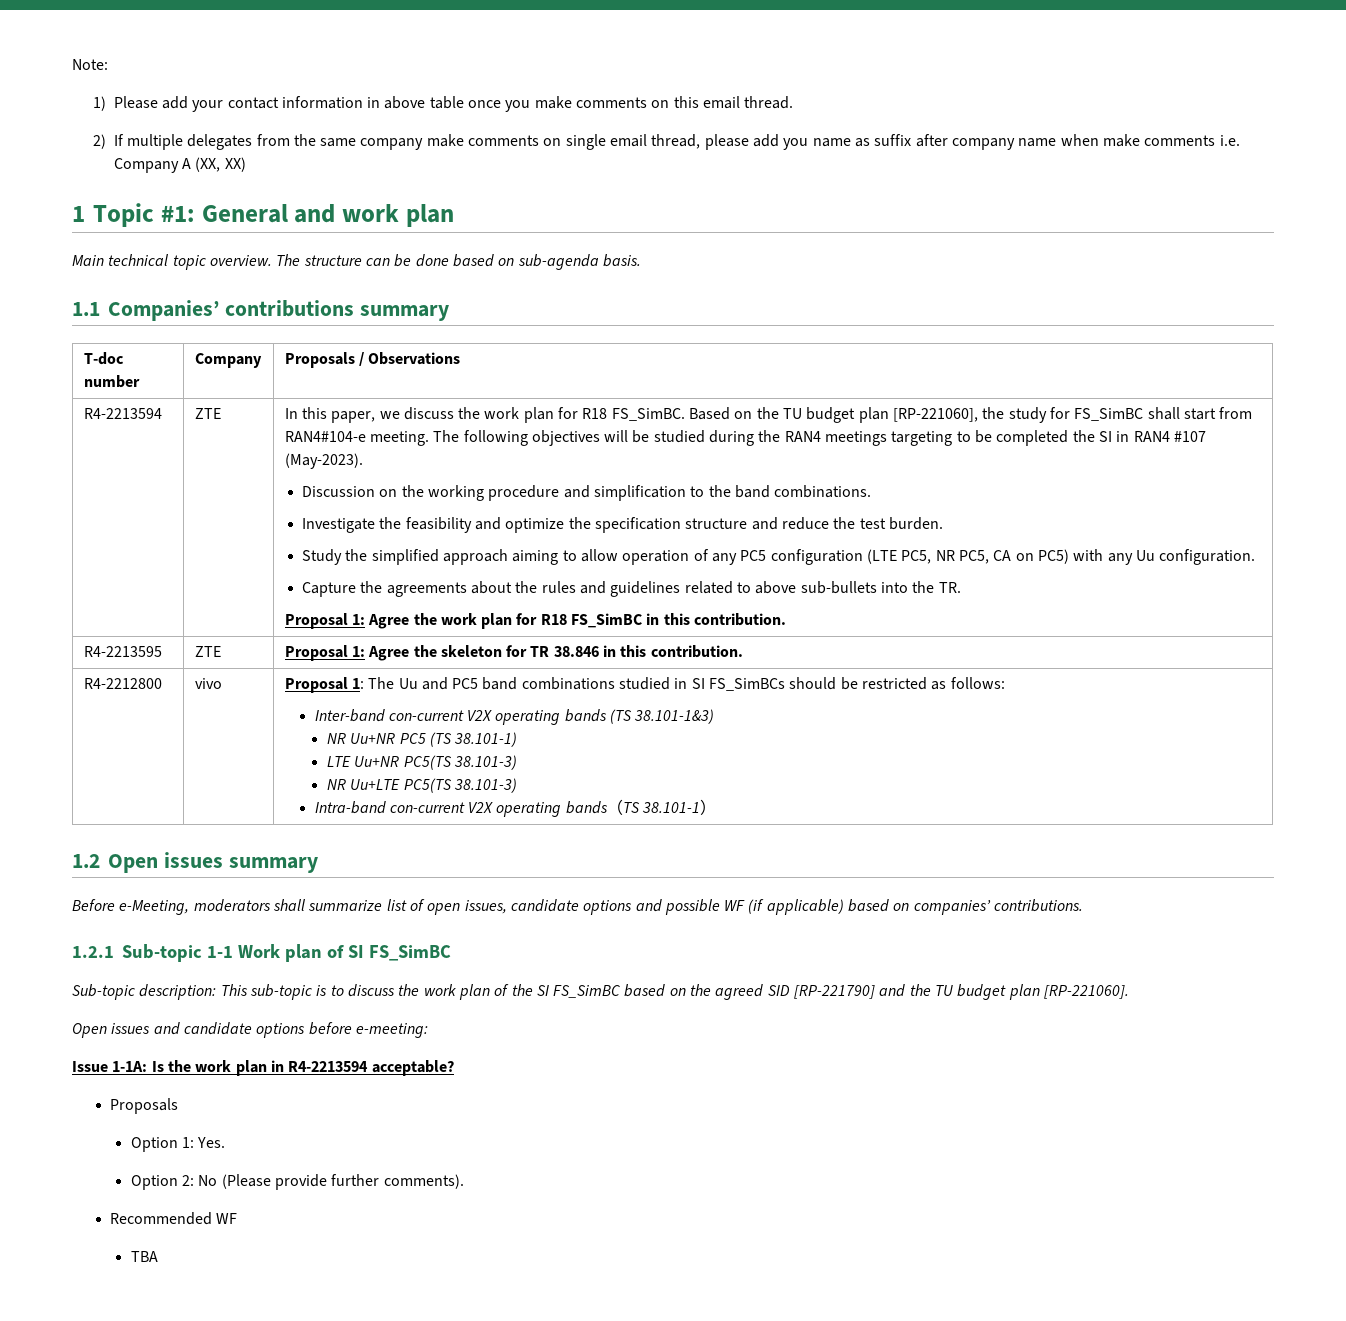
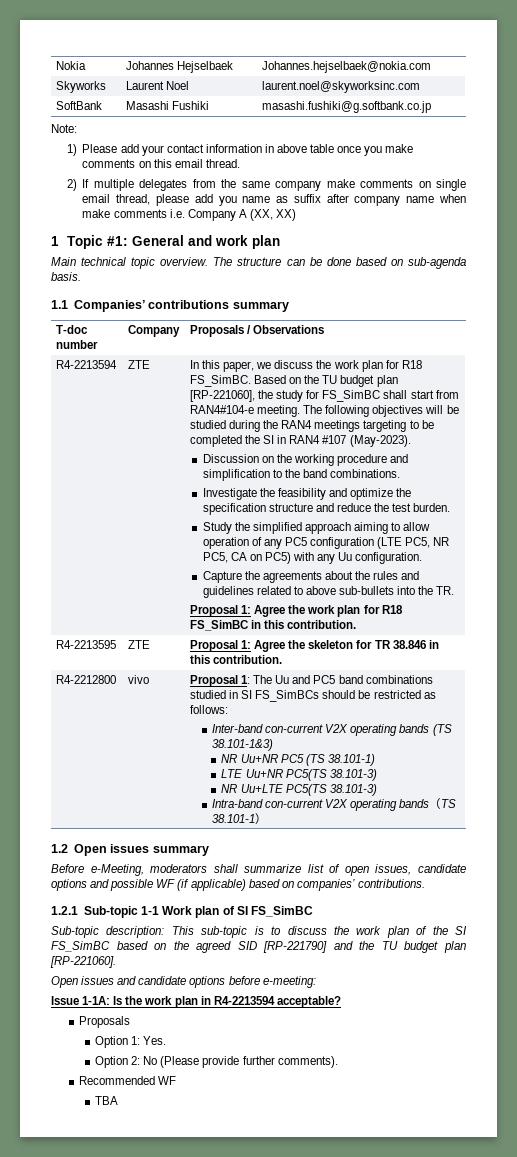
+ Nokia | Johannes Hejselbaek | Johannes.hejselbaek@nokia.com
+ Skyworks | Laurent Noel | laurent.noel@skyworksinc.com
+ SoftBank | Masashi Fushiki | masashi.fushiki@g.softbank.co.jp

